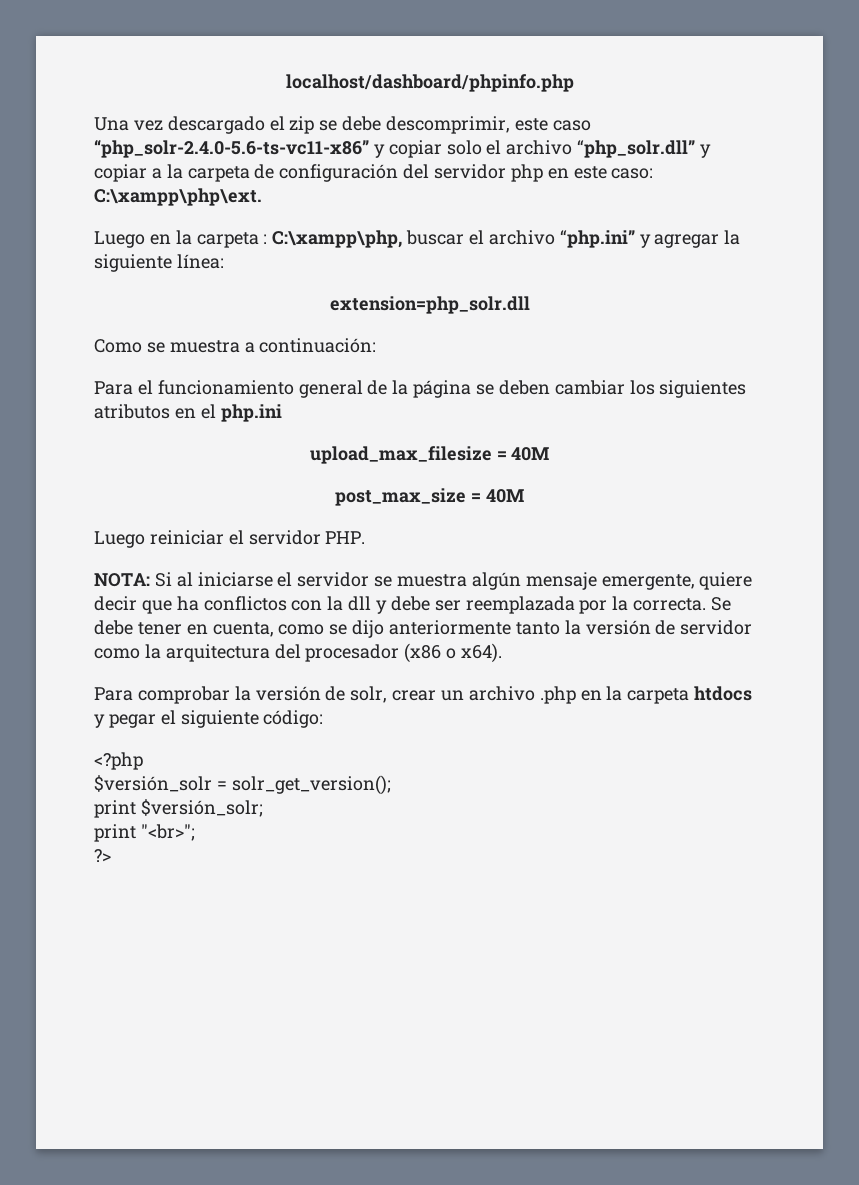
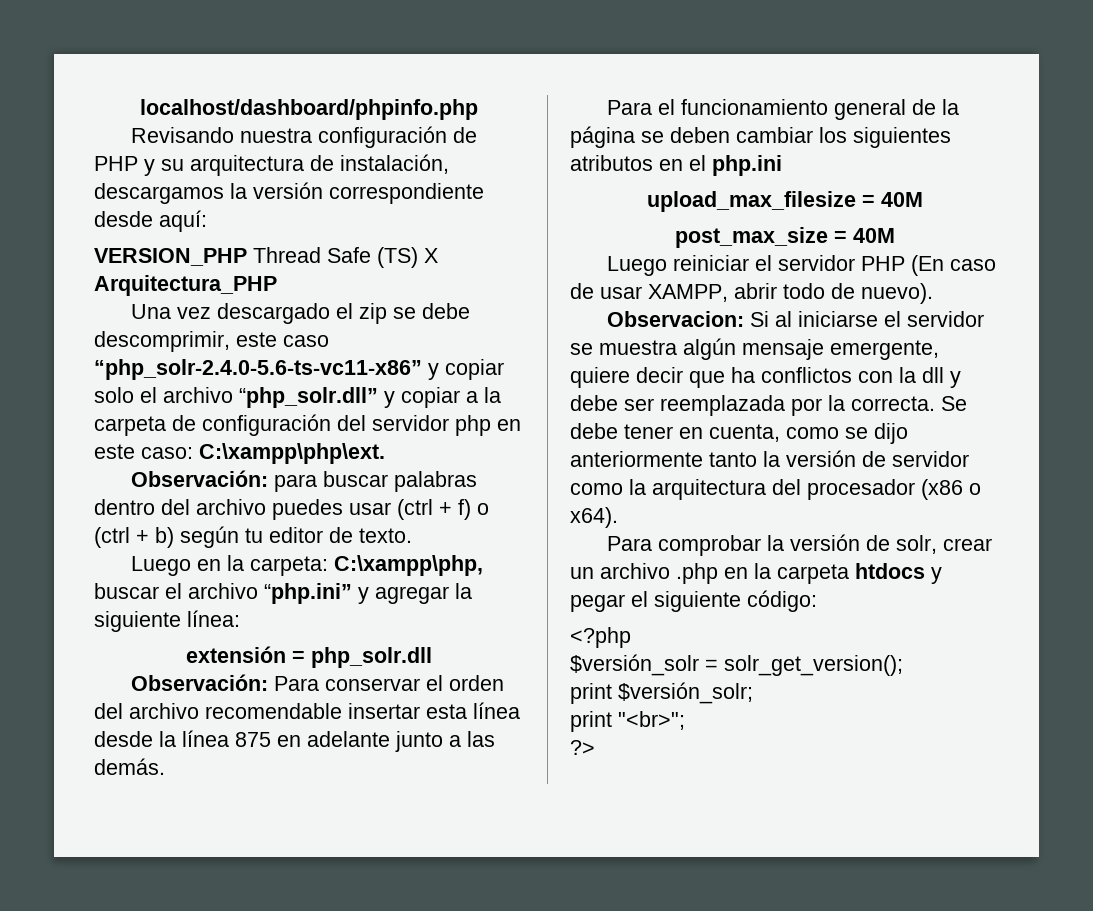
+ Revisando nuestra configuración de PHP y su arquitectura de instalación, descargamos la versión correspondiente desde aquí:
+ VERSION_PHP Thread Safe (TS) X Arquitectura_PHP
+ Observación: para buscar palabras dentro del archivo puedes usar (ctrl + f) o (ctrl + b) según tu editor de texto.
- Luego en la carpeta : C:\xampp\php, buscar el archivo “php.ini” y agregar la siguiente línea:
+ Luego en la carpeta: C:\xampp\php, buscar el archivo “php.ini” y agregar la siguiente línea:
- extension=php_solr.dll
- Como se muestra a continuación:
+ extensión = php_solr.dll
+ Observación: Para conservar el orden del archivo recomendable insertar esta línea desde la línea 875 en adelante junto a las demás.
- Luego reiniciar el servidor PHP.
- NOTA: Si al iniciarse el servidor se muestra algún mensaje emergente, quiere decir que ha conflictos con la dll y debe ser reemplazada por la correcta.
+ Luego reiniciar el servidor PHP (En caso de usar XAMPP, abrir todo de nuevo).
+ Observacion: Si al iniciarse el servidor se muestra algún mensaje emergente, quiere decir que ha conflictos con la dll y debe ser reemplazada por la correcta.

